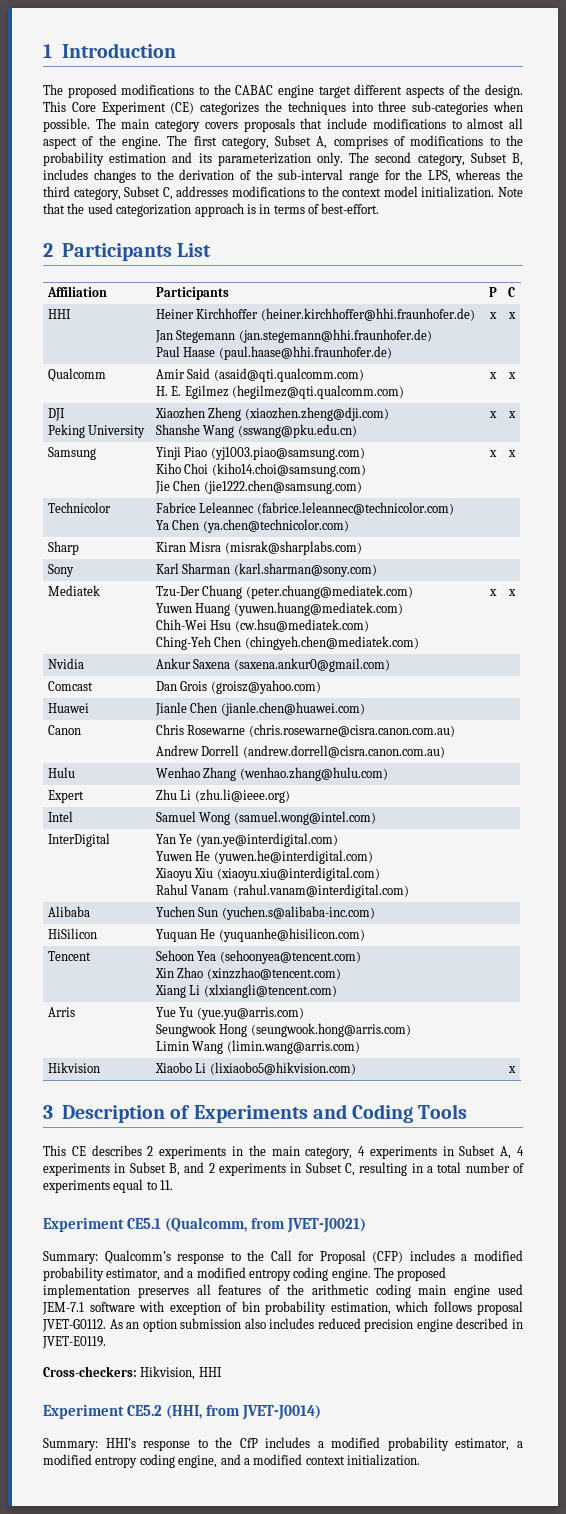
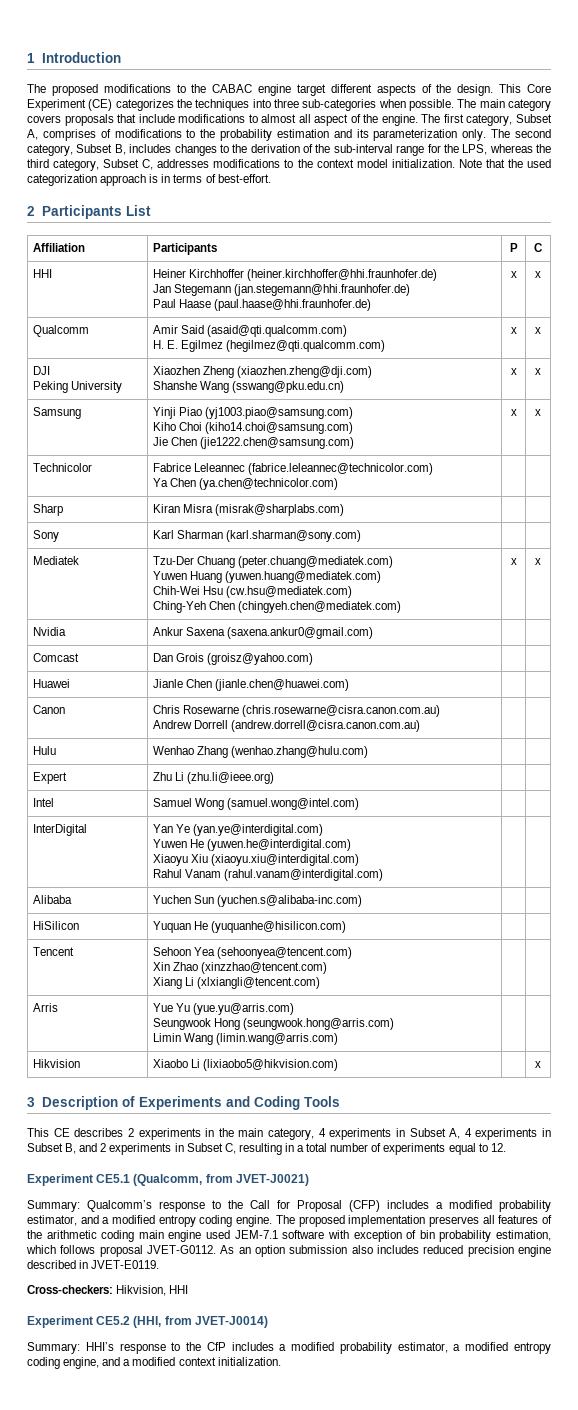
- This CE describes 2 experiments in the main category, 4 experiments in Subset A, 4 experiments in Subset B, and 2 experiments in Subset C, resulting in a total number of experiments equal to 11.
+ This CE describes 2 experiments in the main category, 4 experiments in Subset A, 4 experiments in Subset B, and 2 experiments in Subset C, resulting in a total number of experiments equal to 12.

